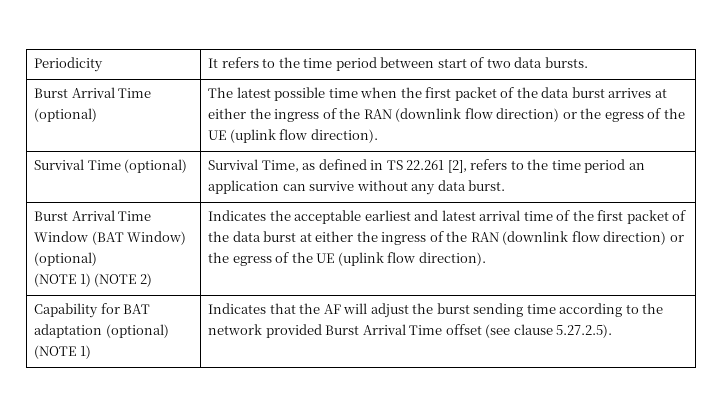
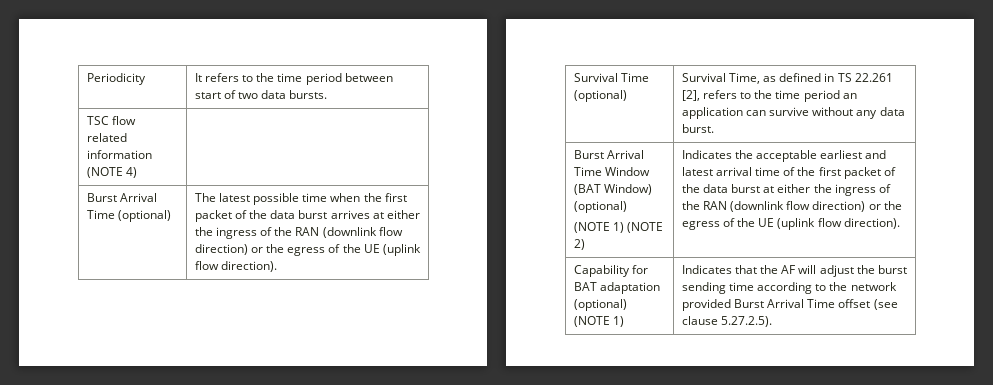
+ TSC flow related information (NOTE 4) |

